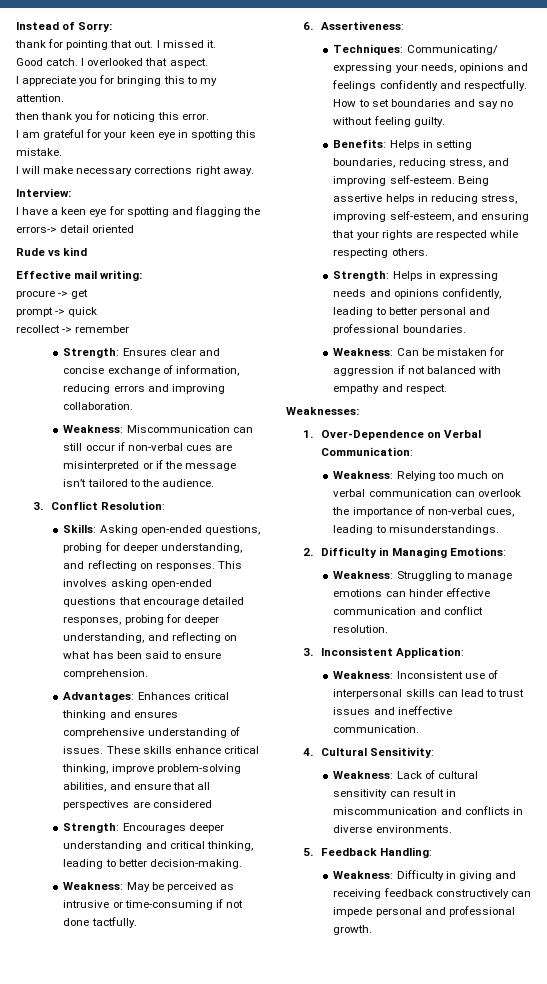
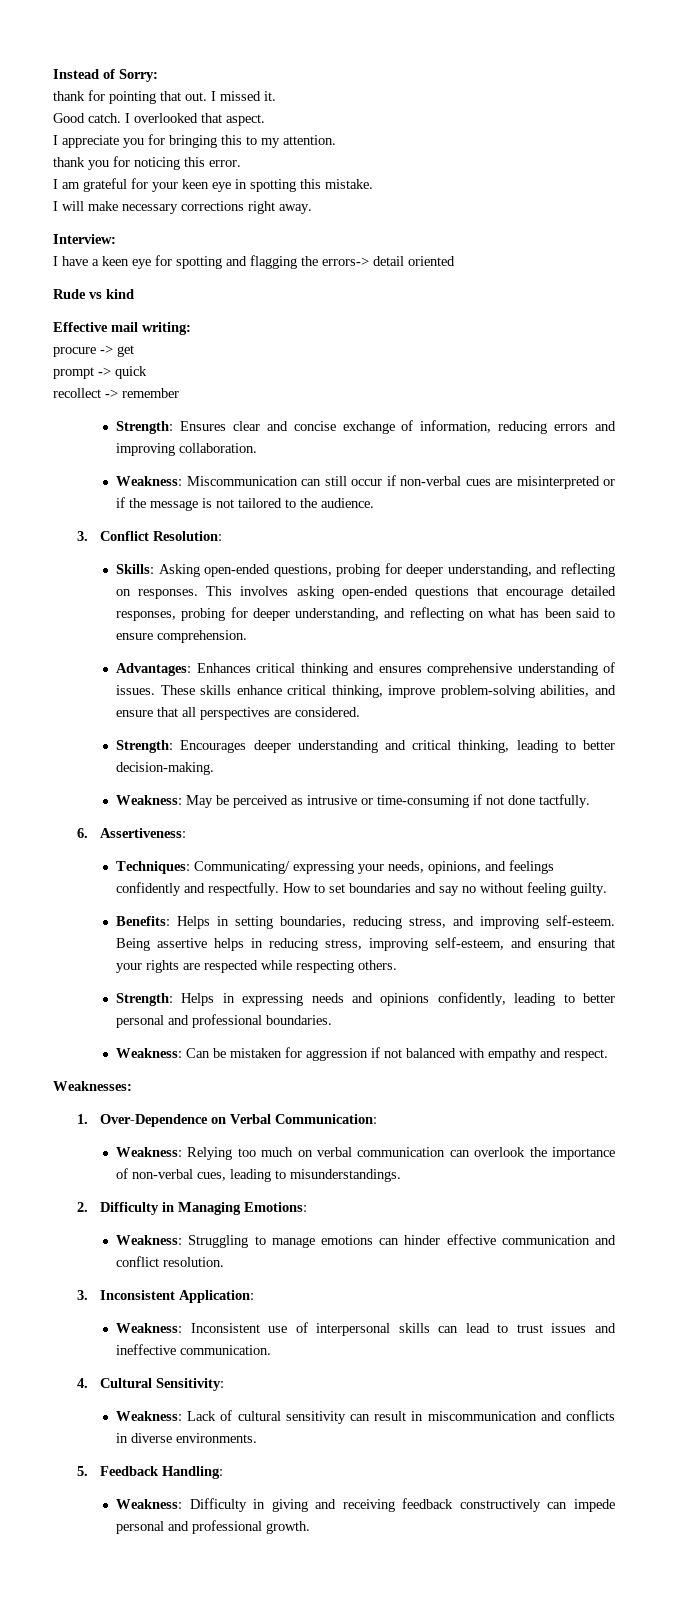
- then thank you for noticing this error.
+ thank you for noticing this error.
- Weakness: Miscommunication can still occur if non-verbal cues are misinterpreted or if the message isn’t tailored to the audience.
+ Weakness: Miscommunication can still occur if non-verbal cues are misinterpreted or if the message is not tailored to the audience.
- These skills enhance critical thinking, improve problem-solving abilities, and ensure that all perspectives are considered
+ These skills enhance critical thinking, improve problem-solving abilities, and ensure that all perspectives are considered.
- Techniques: Communicating/ expressing your needs, opinions and feelings confidently and respectfully.
+ Techniques: Communicating/ expressing your needs, opinions, and feelings confidently and respectfully.

